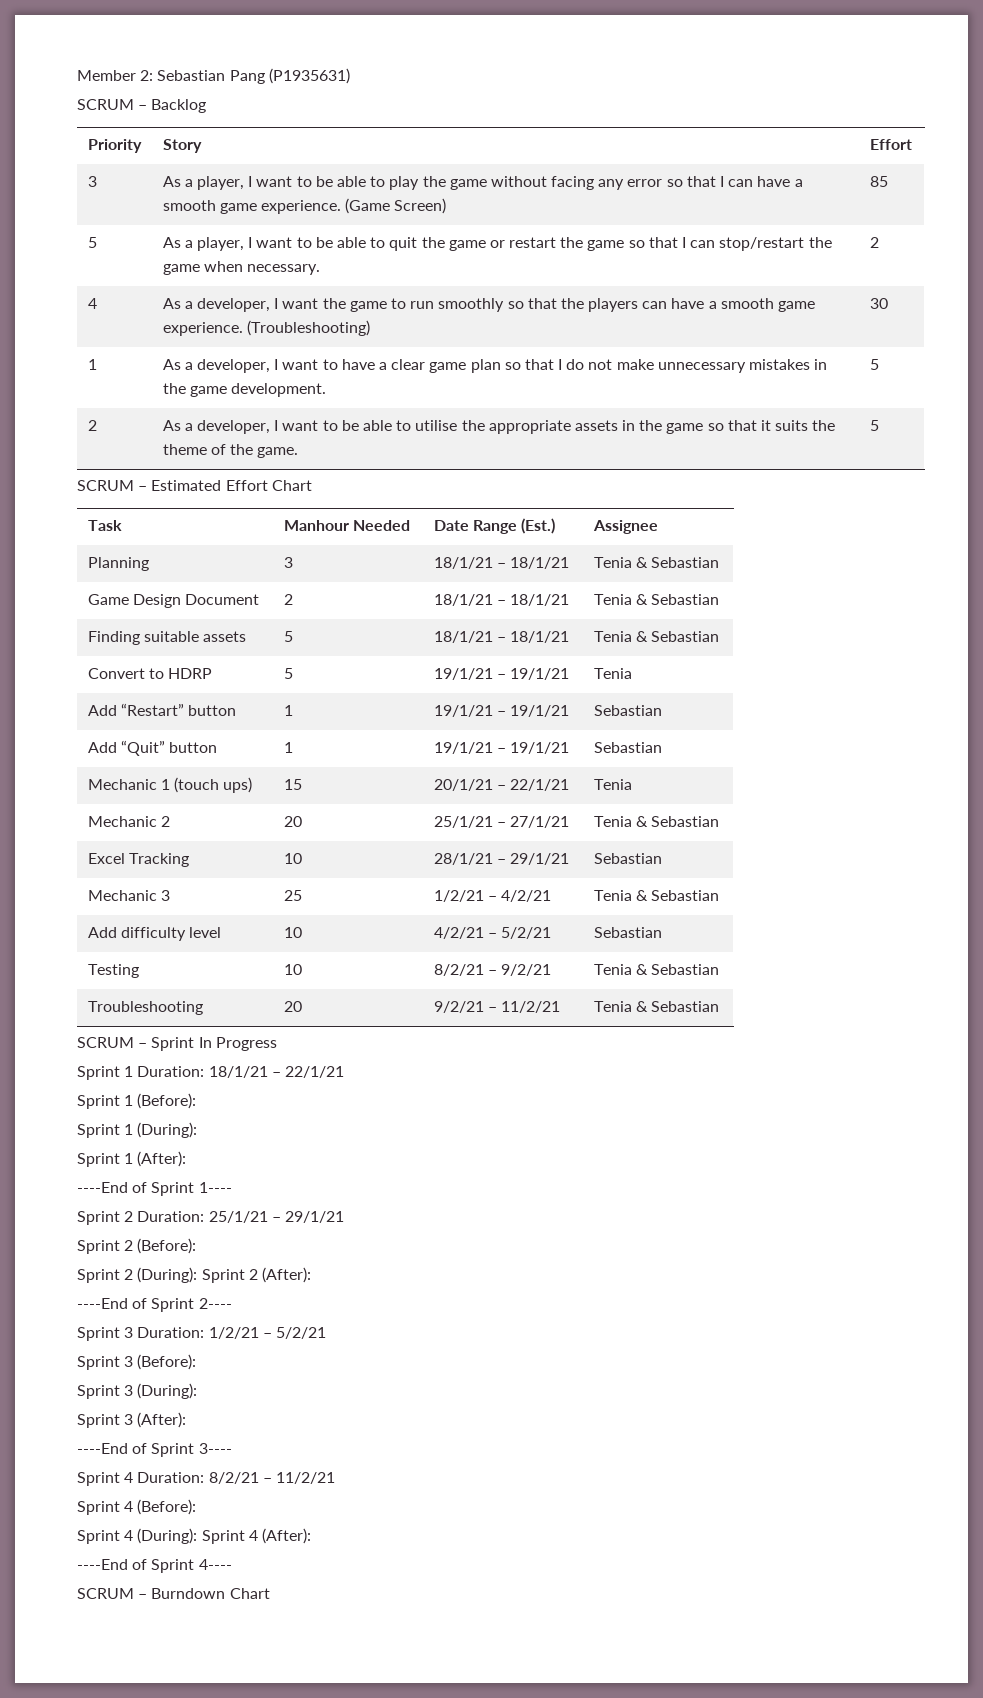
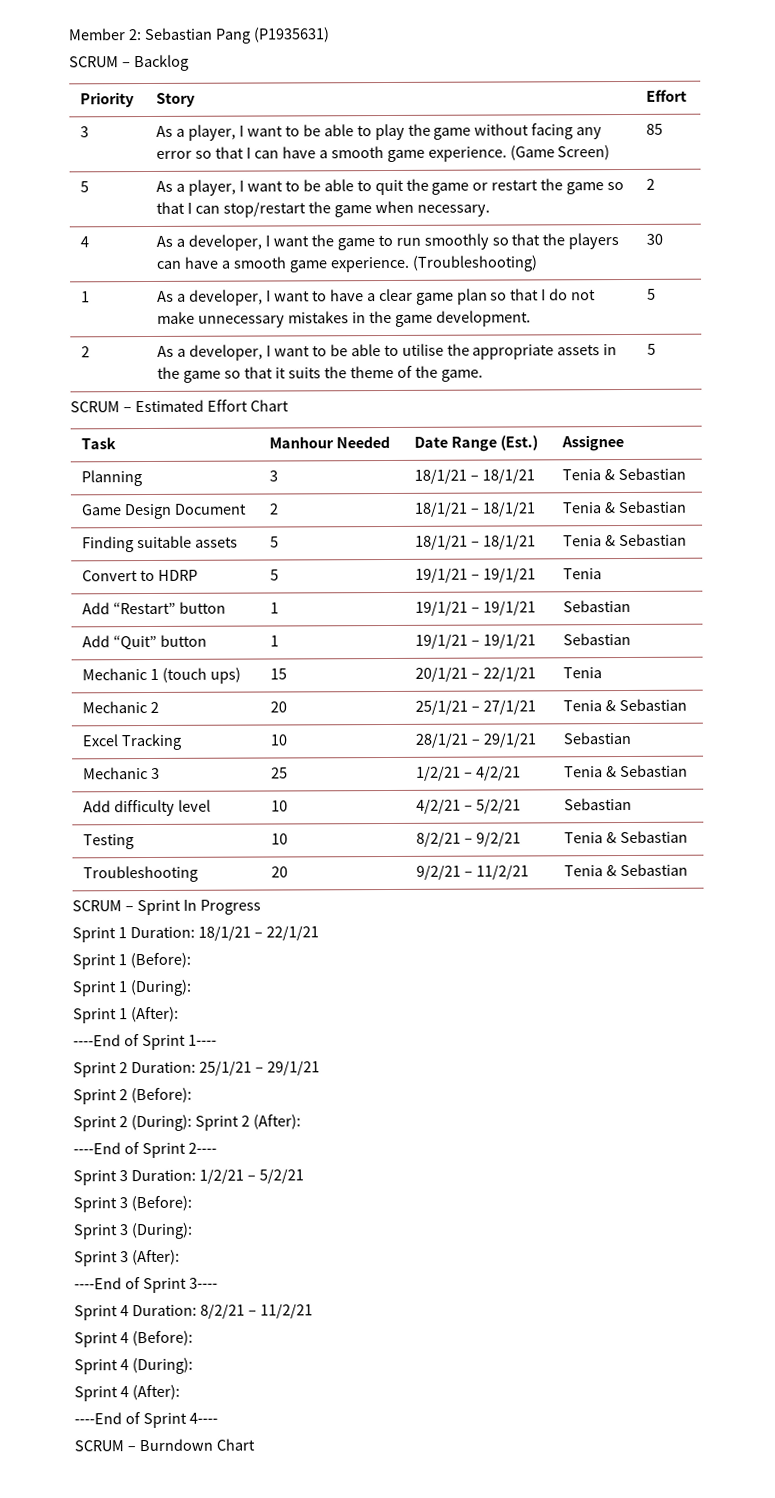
- Sprint 4 (During): Sprint 4 (After):
+ Sprint 4 (During):
+ Sprint 4 (After):

